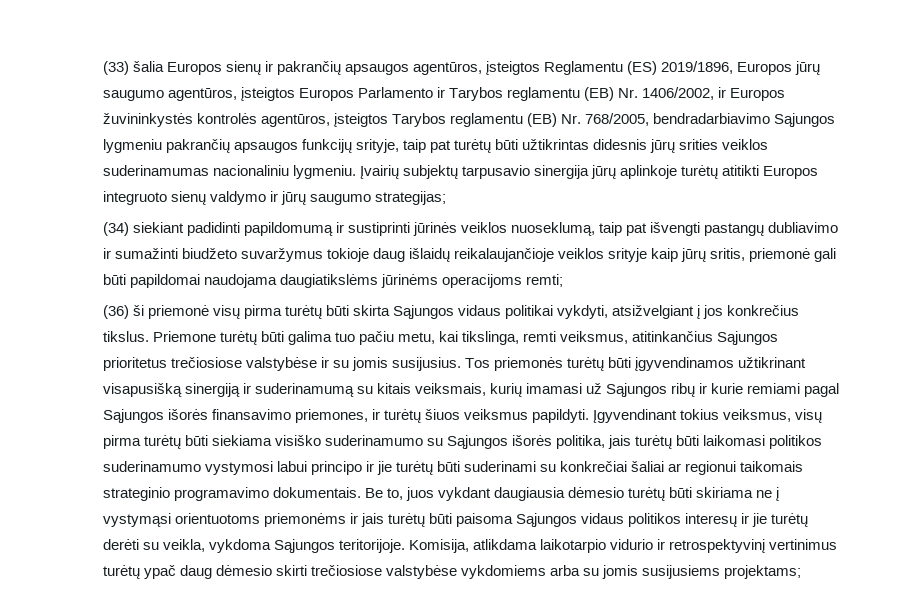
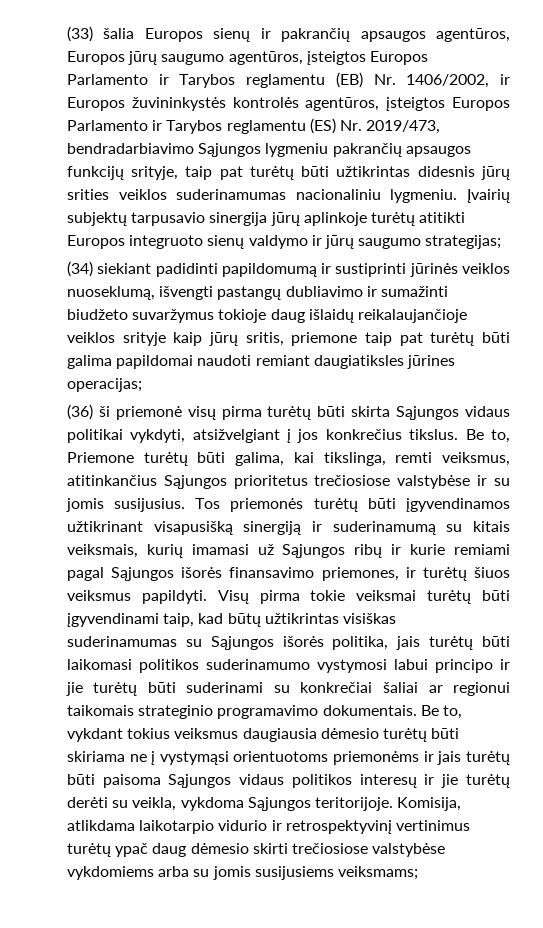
- (33) šalia Europos sienų ir pakrančių apsaugos agentūros, įsteigtos Reglamentu (ES) 2019/1896, Europos jūrų saugumo agentūros, įsteigtos Europos Parlamento ir Tarybos reglamentu (EB) Nr. 1406/2002, ir Europos žuvininkystės kontrolės agentūros, įsteigtos Tarybos reglamentu (EB) Nr. 768/2005, bendradarbiavimo Sąjungos lygmeniu pakrančių apsaugos funkcijų srityje, taip pat turėtų būti užtikrintas didesnis jūrų srities veiklos suderinamumas nacionaliniu lygmeniu.
+ (33) šalia Europos sienų ir pakrančių apsaugos agentūros, Europos jūrų saugumo agentūros, įsteigtos Europos Parlamento ir Tarybos reglamentu (EB) Nr. 1406/2002, ir Europos žuvininkystės kontrolės agentūros, įsteigtos Europos Parlamento ir Tarybos reglamentu (ES) Nr. 2019/473, bendradarbiavimo Sąjungos lygmeniu pakrančių apsaugos funkcijų srityje, taip pat turėtų būti užtikrintas didesnis jūrų srities veiklos suderinamumas nacionaliniu lygmeniu.
- (34) siekiant padidinti papildomumą ir sustiprinti jūrinės veiklos nuoseklumą, taip pat išvengti pastangų dubliavimo ir sumažinti biudžeto suvaržymus tokioje daug išlaidų reikalaujančioje veiklos srityje kaip jūrų sritis, priemonė gali būti papildomai naudojama daugiatikslėms jūrinėms operacijoms remti;
+ (34) siekiant padidinti papildomumą ir sustiprinti jūrinės veiklos nuoseklumą, išvengti pastangų dubliavimo ir sumažinti biudžeto suvaržymus tokioje daug išlaidų reikalaujančioje veiklos srityje kaip jūrų sritis, priemone taip pat turėtų būti galima papildomai naudoti remiant daugiatiksles jūrines operacijas;
- Priemone turėtų būti galima tuo pačiu metu, kai tikslinga, remti veiksmus, atitinkančius Sąjungos prioritetus trečiosiose valstybėse ir su jomis susijusius.
+ Be to, Priemone turėtų būti galima, kai tikslinga, remti veiksmus, atitinkančius Sąjungos prioritetus trečiosiose valstybėse ir su jomis susijusius.
- Įgyvendinant tokius veiksmus, visų pirma turėtų būti siekiama visiško suderinamumo su Sąjungos išorės politika, jais turėtų būti laikomasi politikos suderinamumo vystymosi labui principo ir jie turėtų būti suderinami su konkrečiai šaliai ar regionui taikomais strateginio programavimo dokumentais.
+ Visų pirma tokie veiksmai turėtų būti įgyvendinami taip, kad būtų užtikrintas visiškas suderinamumas su Sąjungos išorės politika, jais turėtų būti laikomasi politikos suderinamumo vystymosi labui principo ir jie turėtų būti suderinami su konkrečiai šaliai ar regionui taikomais strateginio programavimo dokumentais.
- Be to, juos vykdant daugiausia dėmesio turėtų būti skiriama ne į vystymąsi orientuotoms priemonėms ir jais turėtų būti paisoma Sąjungos vidaus politikos interesų ir jie turėtų derėti su veikla, vykdoma Sąjungos teritorijoje.
+ Be to, vykdant tokius veiksmus daugiausia dėmesio turėtų būti skiriama ne į vystymąsi orientuotoms priemonėms ir jais turėtų būti paisoma Sąjungos vidaus politikos interesų ir jie turėtų derėti su veikla, vykdoma Sąjungos teritorijoje.
- Komisija, atlikdama laikotarpio vidurio ir retrospektyvinį vertinimus turėtų ypač daug dėmesio skirti trečiosiose valstybėse vykdomiems arba su jomis susijusiems projektams;
+ Komisija, atlikdama laikotarpio vidurio ir retrospektyvinį vertinimus turėtų ypač daug dėmesio skirti trečiosiose valstybėse vykdomiems arba su jomis susijusiems veiksmams;

